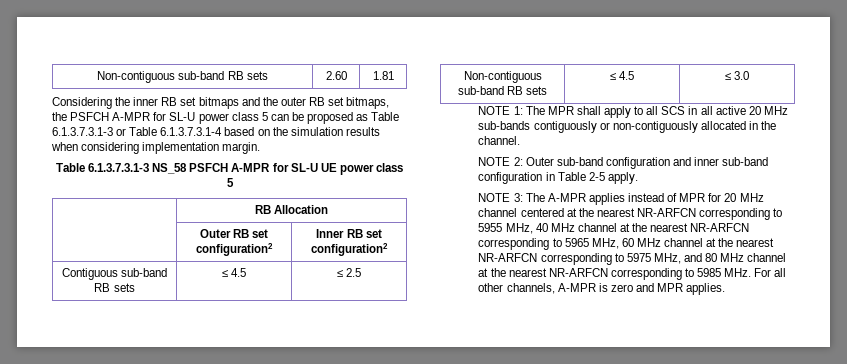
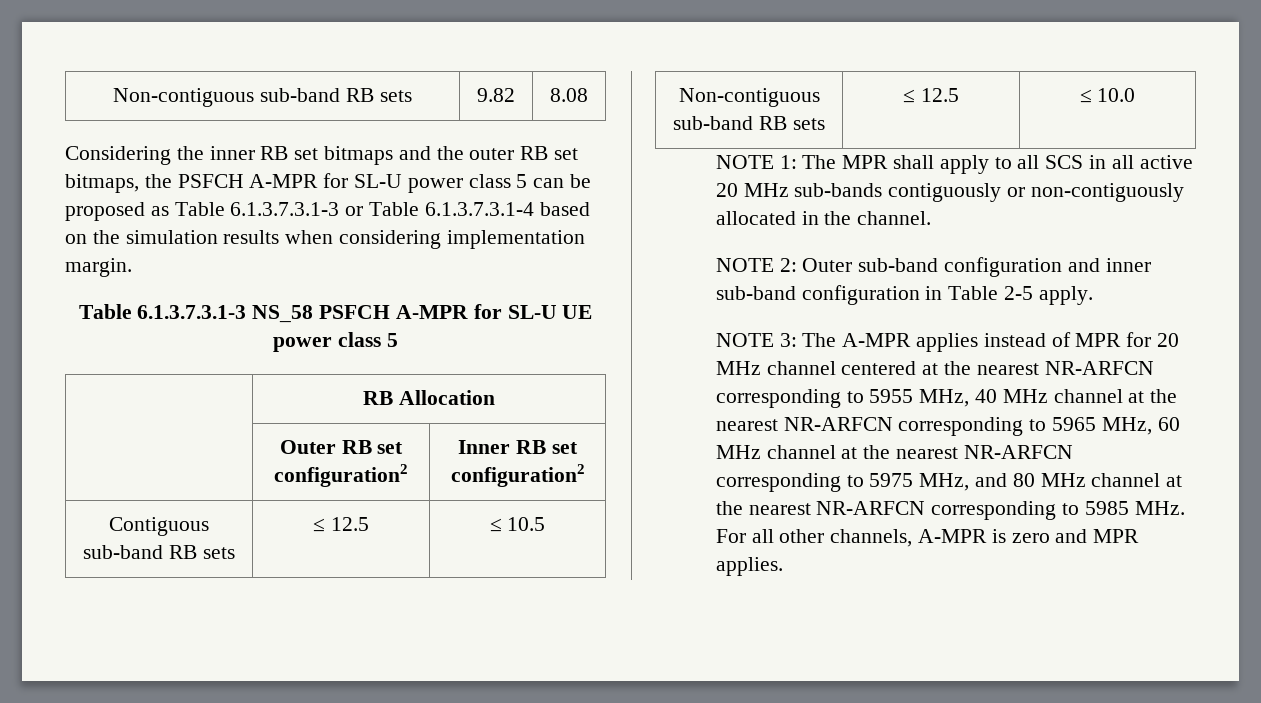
- Non-contiguous sub-band RB sets | 2.60 | 1.81
+ Non-contiguous sub-band RB sets | 9.82 | 8.08
- Contiguous sub-band RB sets | ≤ 4.5 | ≤ 2.5
+ Contiguous sub-band RB sets | ≤ 12.5 | ≤ 10.5
- Non-contiguous sub-band RB sets | ≤ 4.5 | ≤ 3.0
+ Non-contiguous sub-band RB sets | ≤ 12.5 | ≤ 10.0

